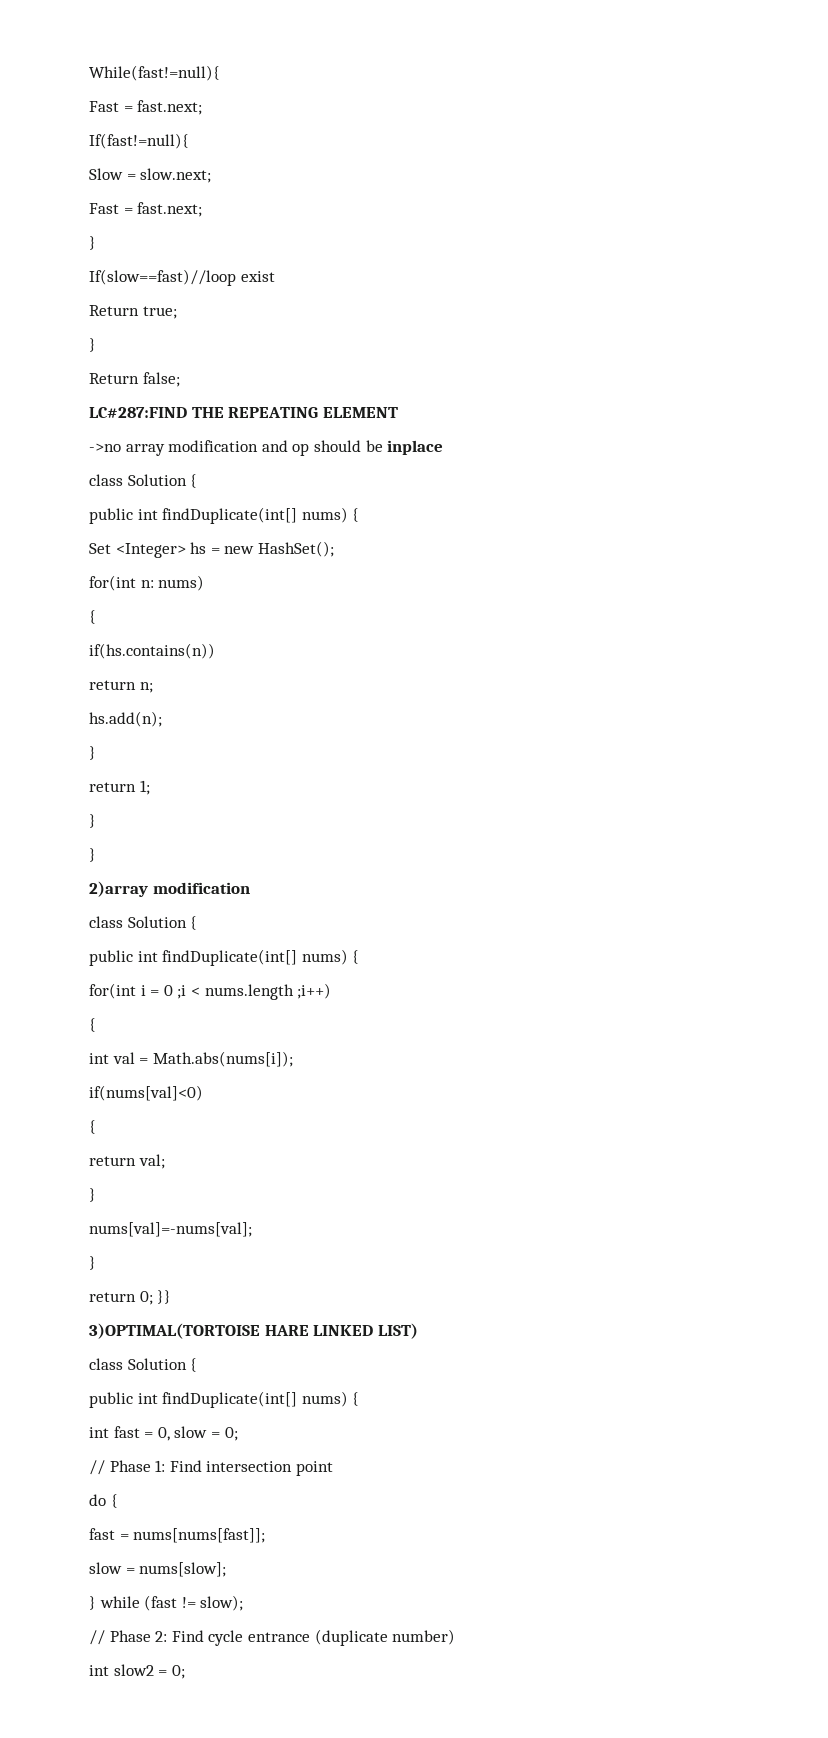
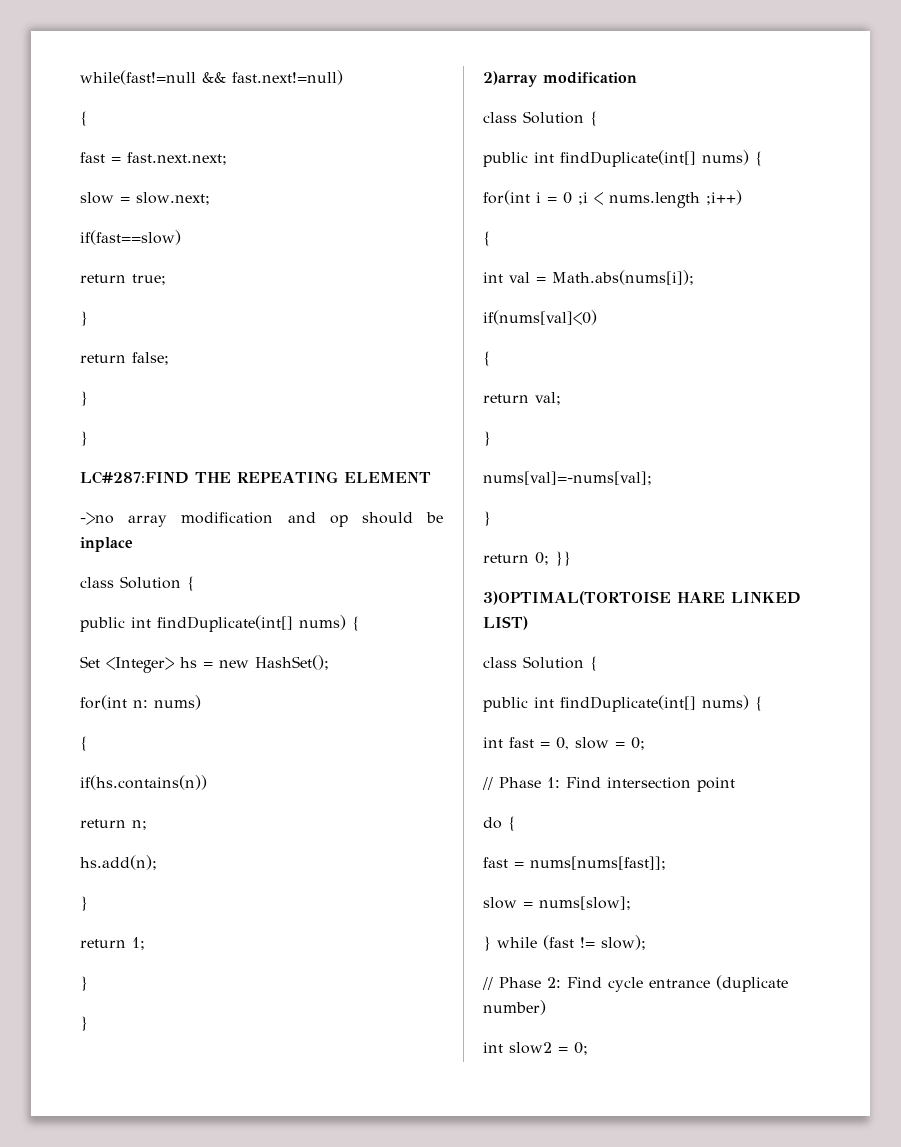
- While(fast!=null){
- Fast = fast.next;
- If(fast!=null){
- Slow = slow.next;
- Fast = fast.next;
- }
- If(slow==fast)//loop exist
- Return true;
+ while(fast!=null && fast.next!=null)
+ {
+ fast = fast.next.next;
+ slow = slow.next;
+ if(fast==slow)
+ return true;
- Return false;
+ return false;
+ }
+ }

